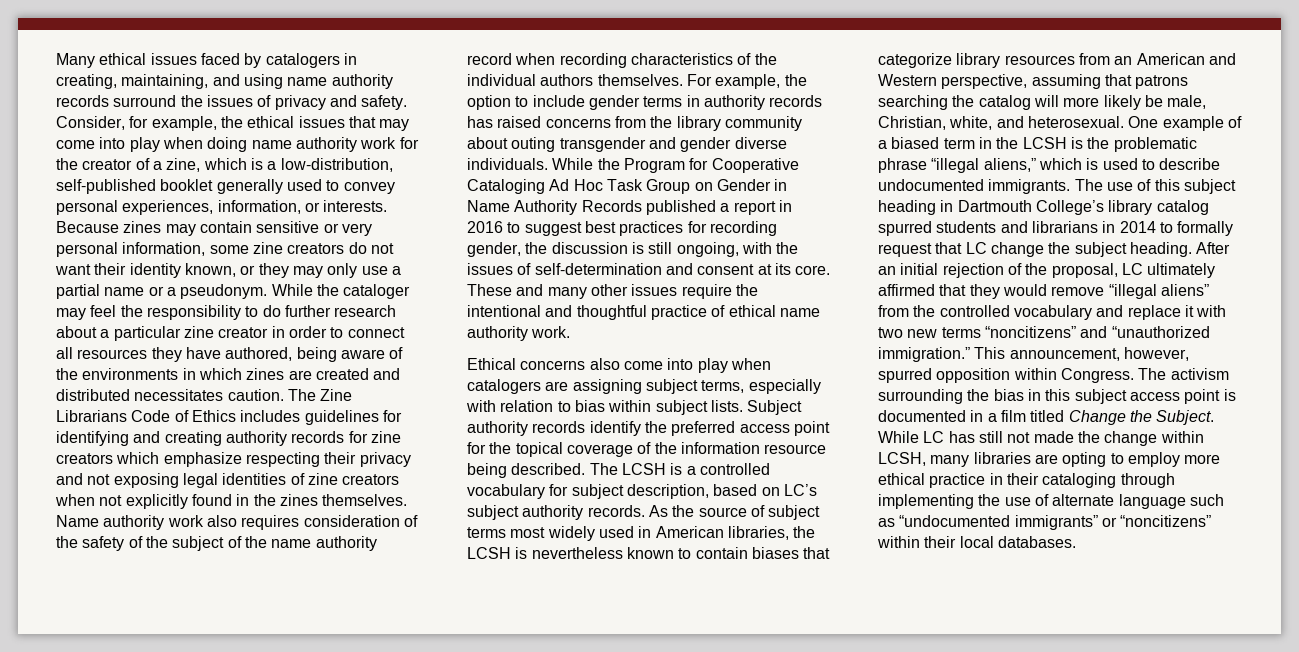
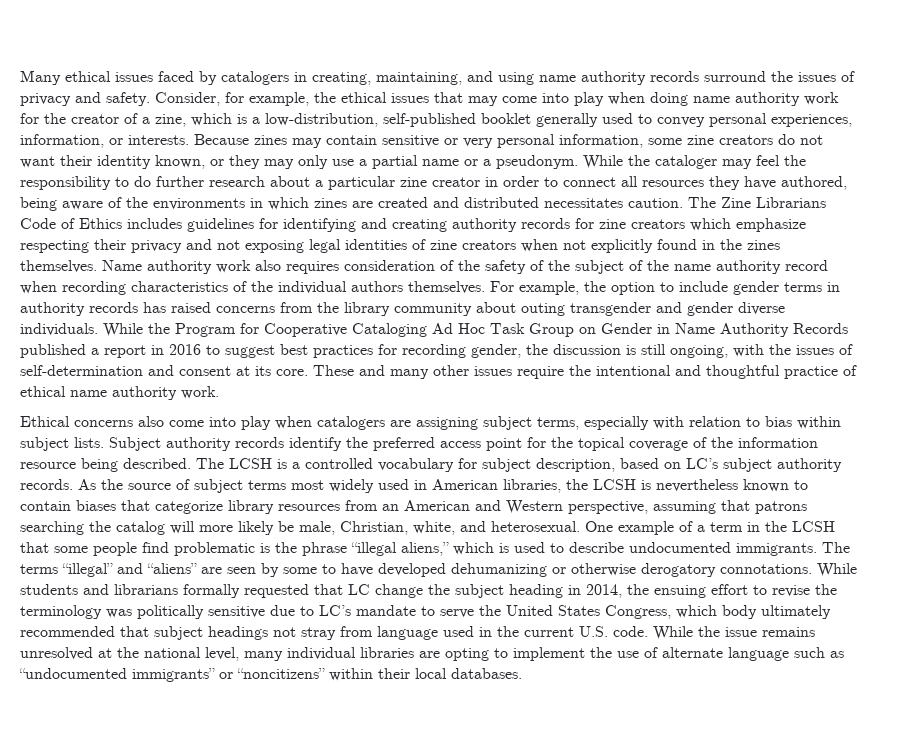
- One example of a biased term in the LCSH is the problematic phrase “illegal aliens,” which is used to describe undocumented immigrants.
+ One example of a term in the LCSH that some people find problematic is the phrase “illegal aliens,” which is used to describe undocumented immigrants.
- The use of this subject heading in Dartmouth College’s library catalog spurred students and librarians in 2014 to formally request that LC change the subject heading. After an initial rejection of the proposal, LC ultimately affirmed that they would remove “illegal aliens” from the controlled vocabulary and replace it with two new terms “noncitizens” and “unauthorized immigration.” This announcement, however, spurred opposition within Congress. The activism surrounding the bias in this subject access point is documented in a film titled Change the Subject. While LC has still not made the change within LCSH, many libraries are opting to employ more ethical practice in their cataloging through implementing the use of alternate language such as “undocumented immigrants” or “noncitizens” within their local databases.
+ The terms “illegal” and “aliens” are seen by some to have developed dehumanizing or otherwise derogatory connotations. While students and librarians formally requested that LC change the subject heading in 2014, the ensuing effort to revise the terminology was politically sensitive due to LC’s mandate to serve the United States Congress, which body ultimately recommended that subject headings not stray from language used in the current U.S. code. While the issue remains unresolved at the national level, many individual libraries are opting to implement the use of alternate language such as “undocumented immigrants” or “noncitizens” within their local databases.

